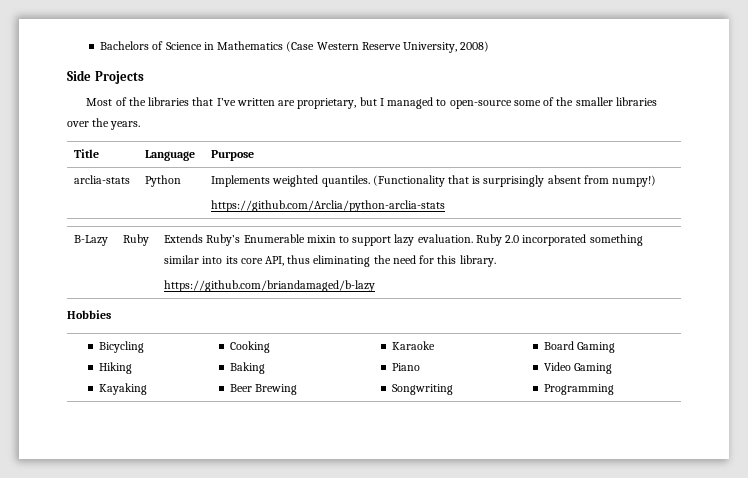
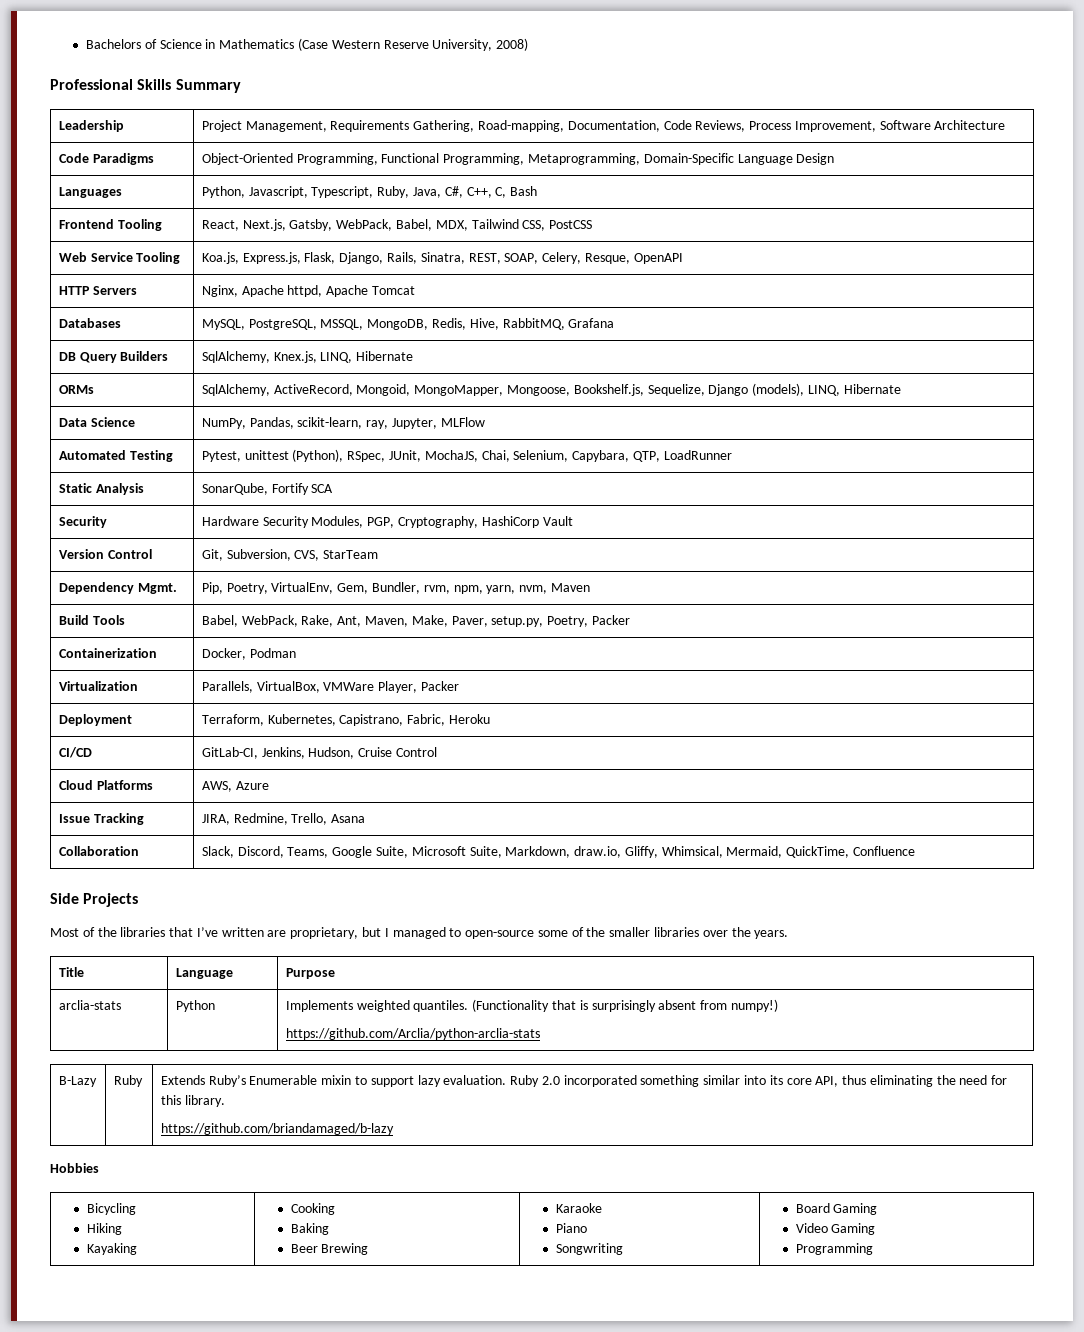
+ Professional Skills Summary
+ Leadership | Project Management, Requirements Gathering, Road-mapping, Documentation, Code Reviews, Process Improvement, Software Architecture
+ Code Paradigms | Object-Oriented Programming, Functional Programming, Metaprogramming, Domain-Specific Language Design
+ Languages | Python, Javascript, Typescript, Ruby, Java, C#, C++, C, Bash
+ Frontend Tooling | React, Next.js, Gatsby, WebPack, Babel, MDX, Tailwind CSS, PostCSS
+ Web Service Tooling | Koa.js, Express.js, Flask, Django, Rails, Sinatra, REST, SOAP, Celery, Resque, OpenAPI
+ HTTP Servers | Nginx, Apache httpd, Apache Tomcat
+ Databases | MySQL, PostgreSQL, MSSQL, MongoDB, Redis, Hive, RabbitMQ, Grafana
+ DB Query Builders | SqlAlchemy, Knex.js, LINQ, Hibernate
+ ORMs | SqlAlchemy, ActiveRecord, Mongoid, MongoMapper, Mongoose, Bookshelf.js, Sequelize, Django (models), LINQ, Hibernate
+ Data Science | NumPy, Pandas, scikit-learn, ray, Jupyter, MLFlow
+ Automated Testing | Pytest, unittest (Python), RSpec, JUnit, MochaJS, Chai, Selenium, Capybara, QTP, LoadRunner
+ Static Analysis | SonarQube, Fortify SCA
+ Security | Hardware Security Modules, PGP, Cryptography, HashiCorp Vault
+ Version Control | Git, Subversion, CVS, StarTeam
+ Dependency Mgmt. | Pip, Poetry, VirtualEnv, Gem, Bundler, rvm, npm, yarn, nvm, Maven
+ Build Tools | Babel, WebPack, Rake, Ant, Maven, Make, Paver, setup.py, Poetry, Packer
+ Containerization | Docker, Podman
+ Virtualization | Parallels, VirtualBox, VMWare Player, Packer
+ Deployment | Terraform, Kubernetes, Capistrano, Fabric, Heroku
+ CI/CD | GitLab-CI, Jenkins, Hudson, Cruise Control
+ Cloud Platforms | AWS, Azure
+ Issue Tracking | JIRA, Redmine, Trello, Asana
+ Collaboration | Slack, Discord, Teams, Google Suite, Microsoft Suite, Markdown, draw.io, Gliffy, Whimsical, Mermaid, QuickTime, Confluence

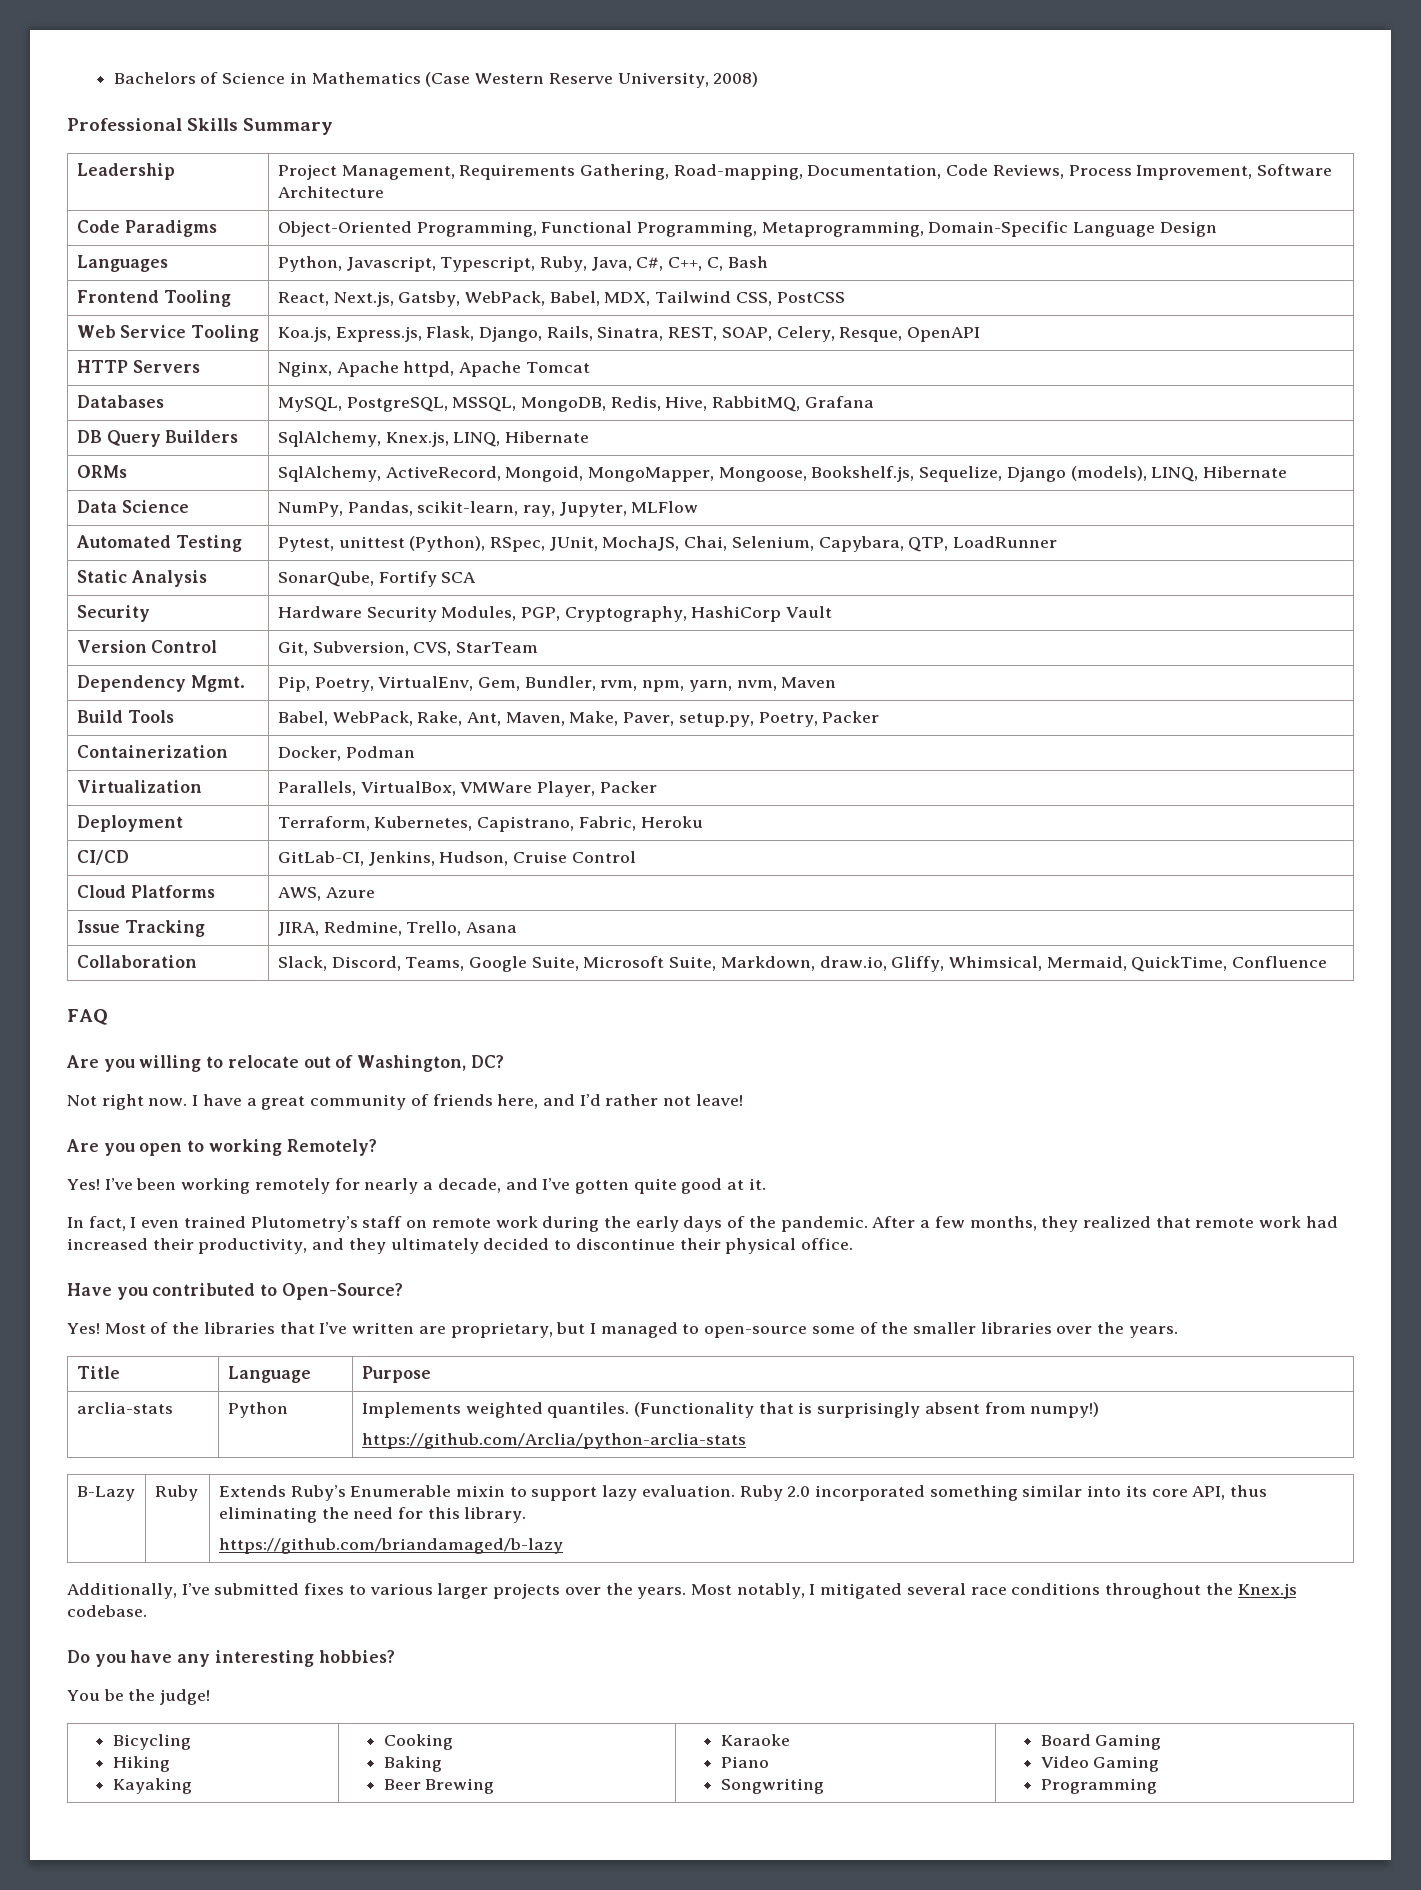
- Side Projects
- Most of the libraries that I’ve written are proprietary, but I managed to open-source some of the smaller libraries over the years.
+ FAQ
+ Are you willing to relocate out of Washington, DC?
+ Not right now. I have a great community of friends here, and I’d rather not leave!
+ Are you open to working Remotely?
+ Yes! I’ve been working remotely for nearly a decade, and I’ve gotten quite good at it.
+ In fact, I even trained Plutometry’s staff on remote work during the early days of the pandemic. After a few months, they realized that remote work had increased their productivity, and they ultimately decided to discontinue their physical office.
+ Have you contributed to Open-Source?
+ Yes! Most of the libraries that I’ve written are proprietary, but I managed to open-source some of the smaller libraries over the years.
- Hobbies
+ Additionally, I’ve submitted fixes to various larger projects over the years. Most notably, I mitigated several race conditions throughout the Knex.js codebase.
+ Do you have any interesting hobbies?
+ You be the judge!

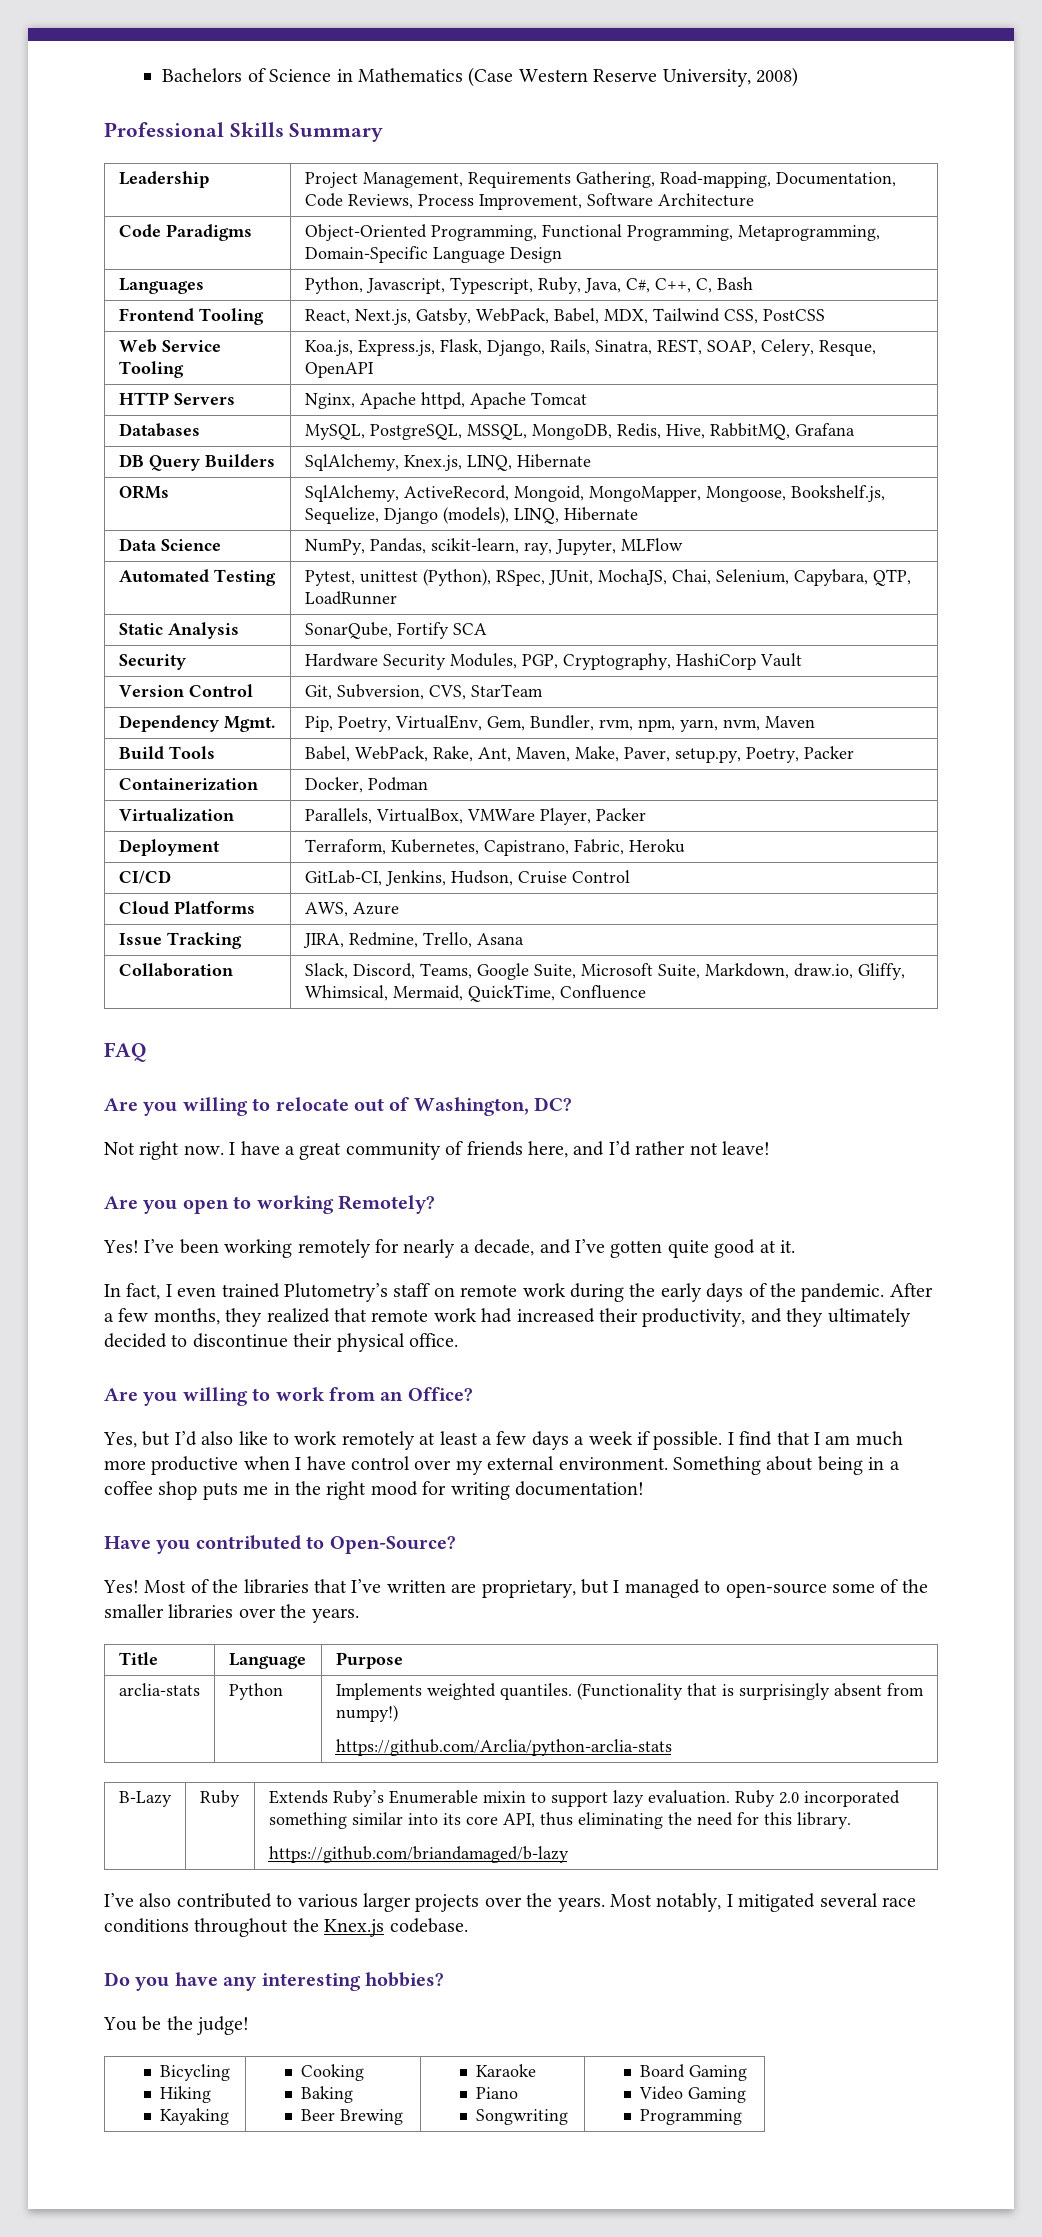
+ Are you willing to work from an Office?
+ Yes, but I’d also like to work remotely at least a few days a week if possible. I find that I am much more productive when I have control over my external environment. Something about being in a coffee shop puts me in the right mood for writing documentation!
- Additionally, I’ve submitted fixes to various larger projects over the years.
+ I’ve also contributed to various larger projects over the years.

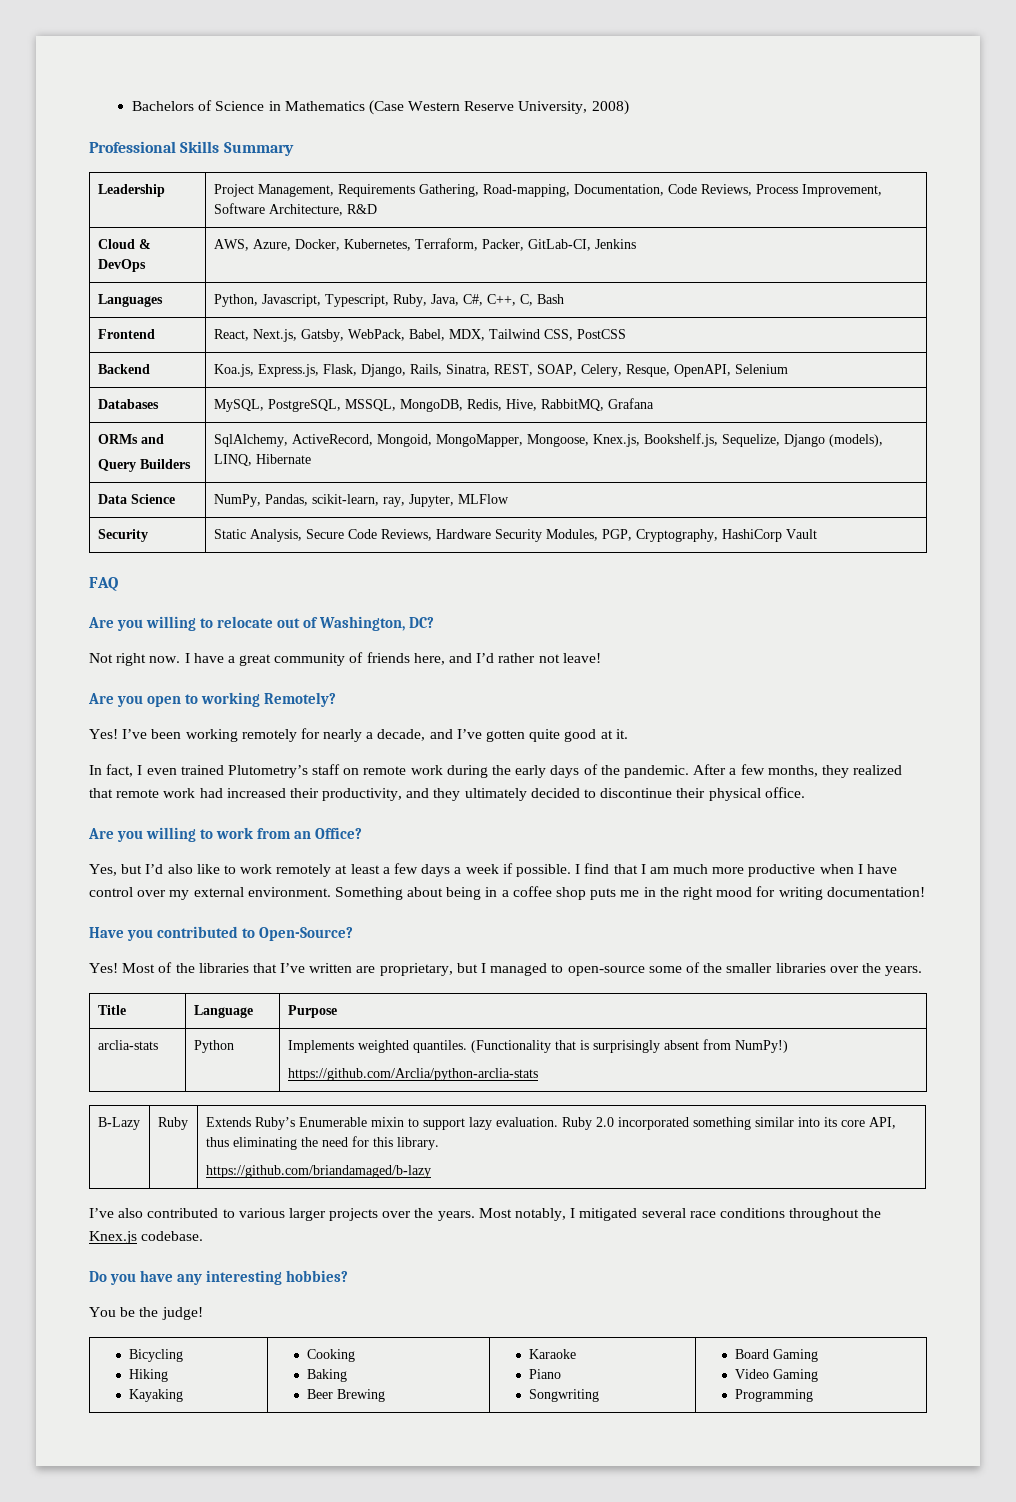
- Leadership | Project Management, Requirements Gathering, Road-mapping, Documentation, Code Reviews, Process Improvement, Software Architecture
- Code Paradigms | Object-Oriented Programming, Functional Programming, Metaprogramming, Domain-Specific Language Design
+ Leadership | Project Management, Requirements Gathering, Road-mapping, Documentation, Code Reviews, Process Improvement, Software Architecture, R&D
+ Cloud & DevOps | AWS, Azure, Docker, Kubernetes, Terraform, Packer, GitLab-CI, Jenkins
- Frontend Tooling | React, Next.js, Gatsby, WebPack, Babel, MDX, Tailwind CSS, PostCSS
+ Frontend | React, Next.js, Gatsby, WebPack, Babel, MDX, Tailwind CSS, PostCSS
- Web Service Tooling | Koa.js, Express.js, Flask, Django, Rails, Sinatra, REST, SOAP, Celery, Resque, OpenAPI
- HTTP Servers | Nginx, Apache httpd, Apache Tomcat
+ Backend | Koa.js, Express.js, Flask, Django, Rails, Sinatra, REST, SOAP, Celery, Resque, OpenAPI, Selenium
- DB Query Builders | SqlAlchemy, Knex.js, LINQ, Hibernate
- ORMs | SqlAlchemy, ActiveRecord, Mongoid, MongoMapper, Mongoose, Bookshelf.js, Sequelize, Django (models), LINQ, Hibernate
+ ORMs and
+ Query Builders | SqlAlchemy, ActiveRecord, Mongoid, MongoMapper, Mongoose, Knex.js, Bookshelf.js, Sequelize, Django (models), LINQ, Hibernate
- Automated Testing | Pytest, unittest (Python), RSpec, JUnit, MochaJS, Chai, Selenium, Capybara, QTP, LoadRunner
- Static Analysis | SonarQube, Fortify SCA
- Security | Hardware Security Modules, PGP, Cryptography, HashiCorp Vault
+ Security | Static Analysis, Secure Code Reviews, Hardware Security Modules, PGP, Cryptography, HashiCorp Vault
- Version Control | Git, Subversion, CVS, StarTeam
- Dependency Mgmt. | Pip, Poetry, VirtualEnv, Gem, Bundler, rvm, npm, yarn, nvm, Maven
- Build Tools | Babel, WebPack, Rake, Ant, Maven, Make, Paver, setup.py, Poetry, Packer
- Containerization | Docker, Podman
- Virtualization | Parallels, VirtualBox, VMWare Player, Packer
- Deployment | Terraform, Kubernetes, Capistrano, Fabric, Heroku
- CI/CD | GitLab-CI, Jenkins, Hudson, Cruise Control
- Cloud Platforms | AWS, Azure
- Issue Tracking | JIRA, Redmine, Trello, Asana
- Collaboration | Slack, Discord, Teams, Google Suite, Microsoft Suite, Markdown, draw.io, Gliffy, Whimsical, Mermaid, QuickTime, Confluence
- arclia-stats | Python | Implements weighted quantiles. (Functionality that is surprisingly absent from numpy!)
+ arclia-stats | Python | Implements weighted quantiles. (Functionality that is surprisingly absent from NumPy!)

